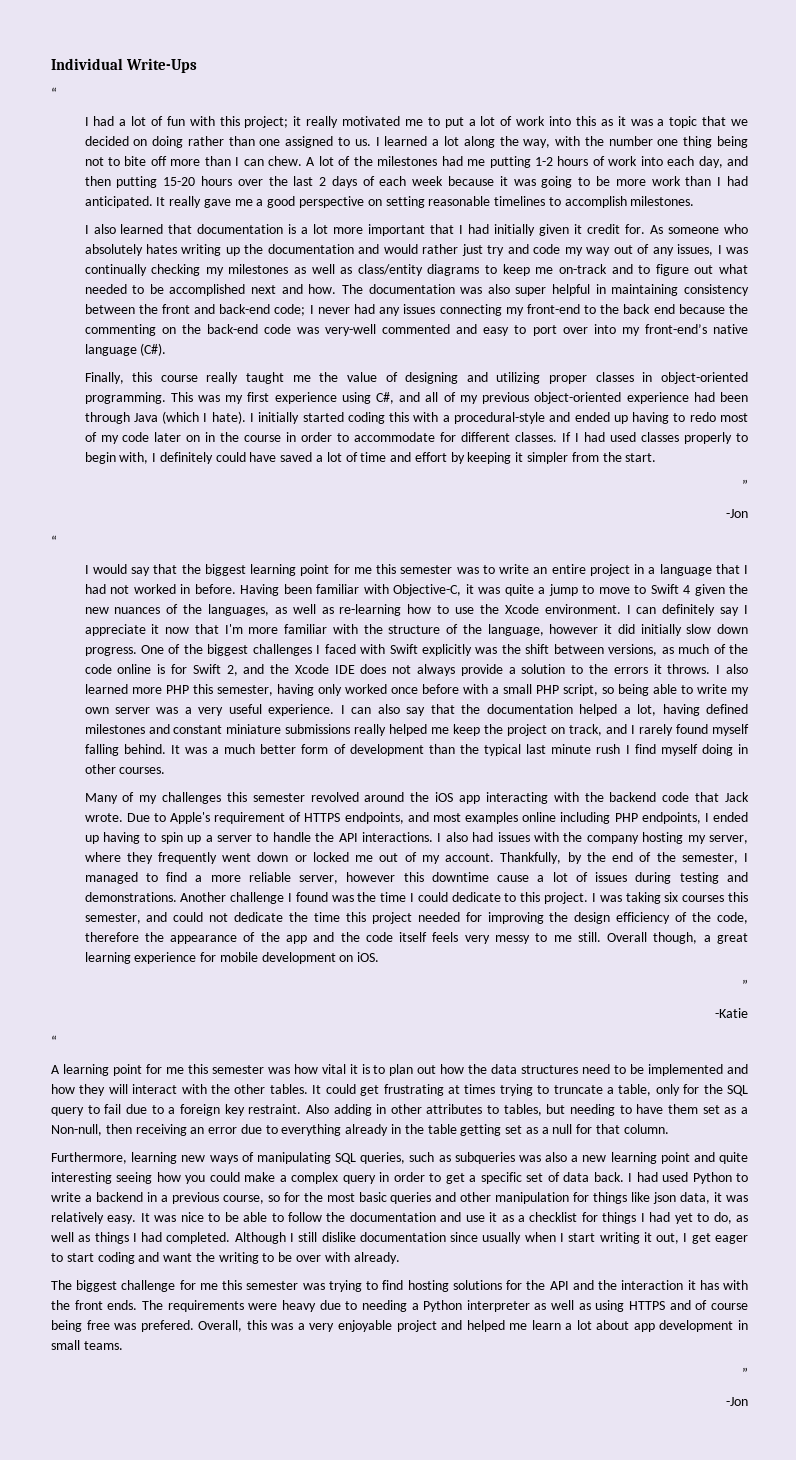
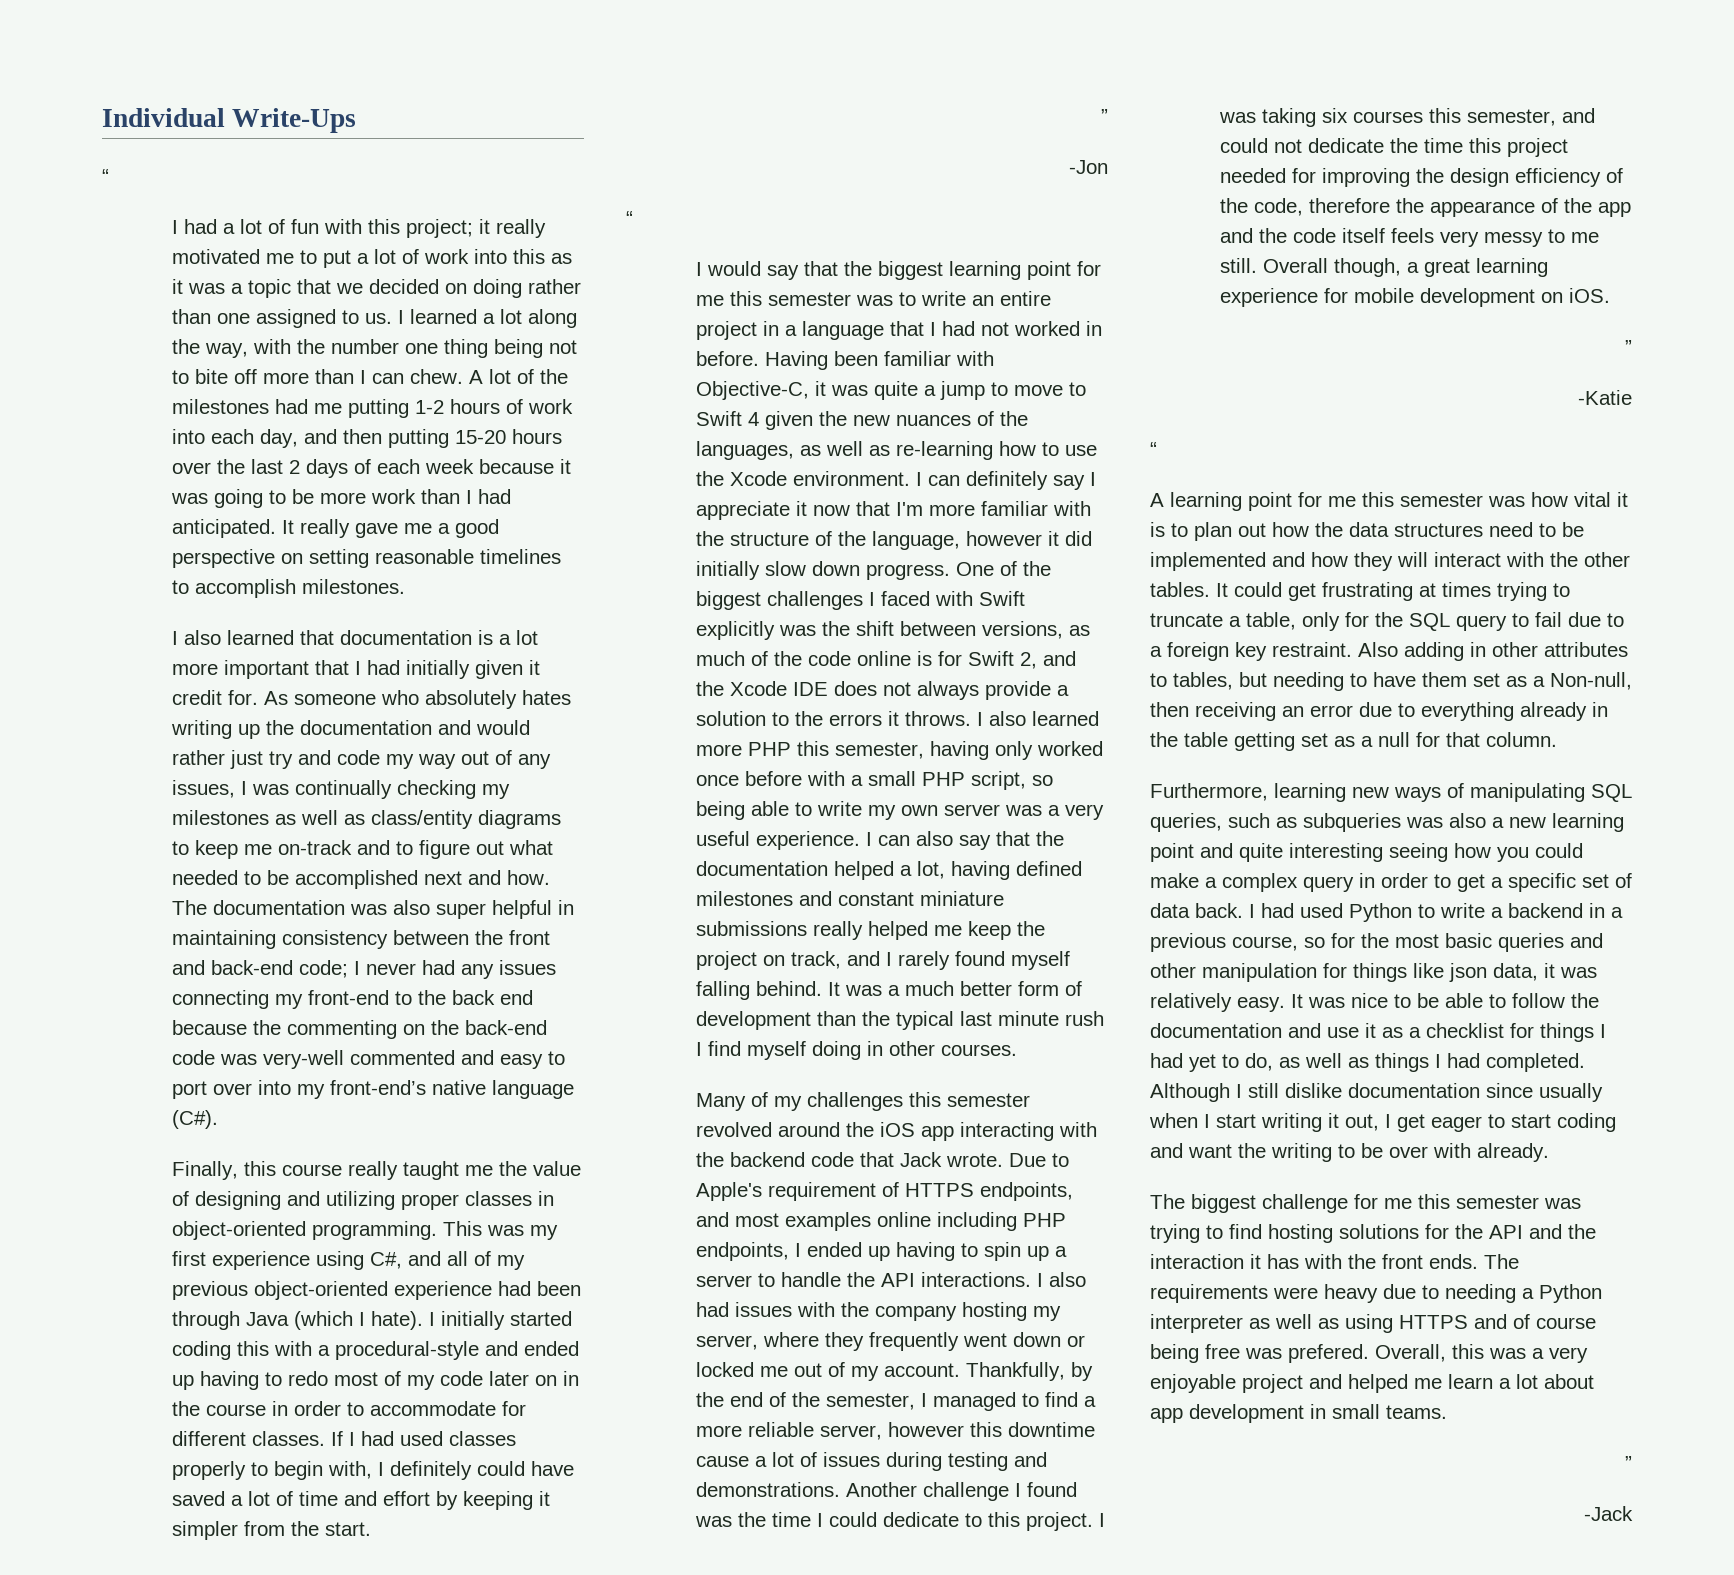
  Overall, this was a very enjoyable project and helped me learn a lot about app development in small teams.
  ”
- -Jon
+ -Jack

